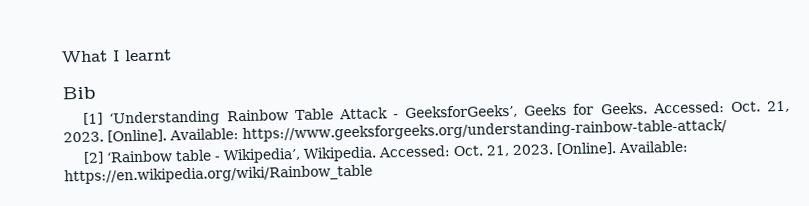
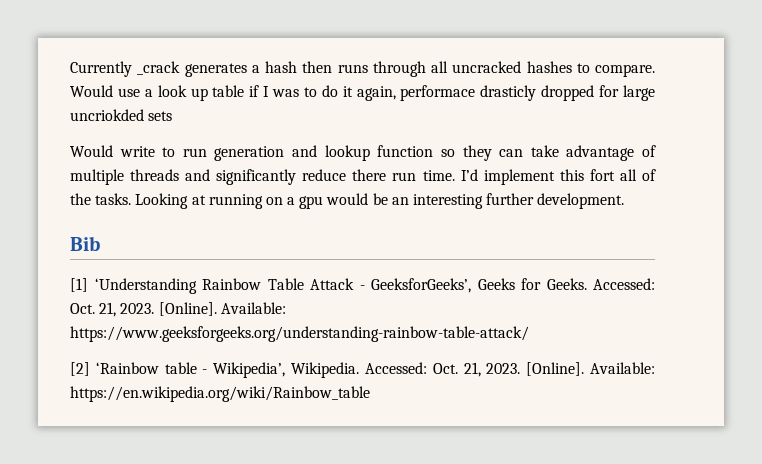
- What I learnt
+ Currently _crack generates a hash then runs through all uncracked hashes to compare. Would use a look up table if I was to do it again, performace drasticly dropped for large uncriokded sets
+ Would write to run generation and lookup function so they can take advantage of multiple threads and significantly reduce there run time. I’d implement this fort all of the tasks. Looking at running on a gpu would be an interesting further development.

